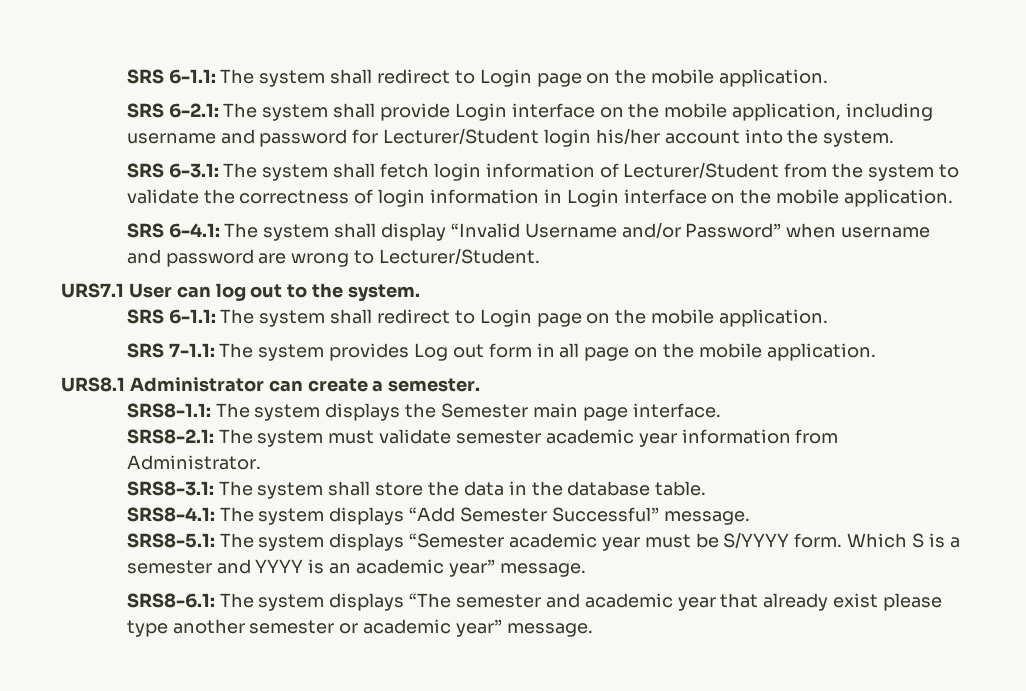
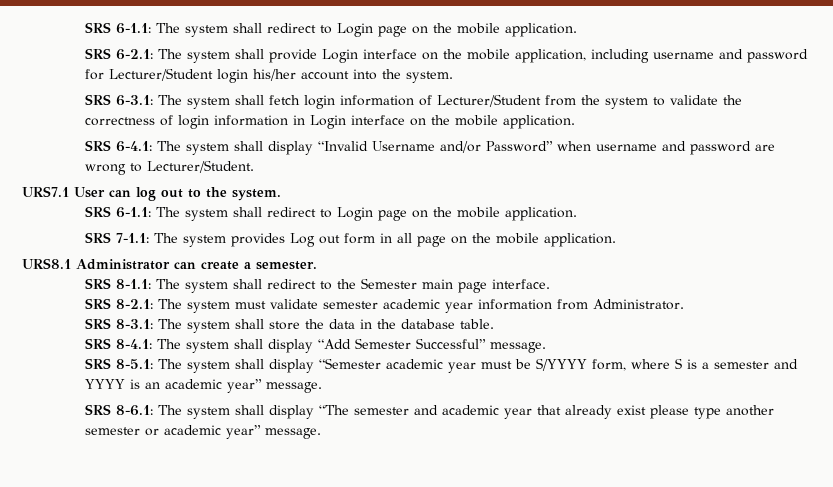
- SRS8-1.1: The system displays the Semester main page interface.
+ SRS 8-1.1: The system shall redirect to the Semester main page interface.
- SRS8-2.1: The system must validate semester academic year information from Administrator.
+ SRS 8-2.1: The system must validate semester academic year information from Administrator.
- SRS8-3.1: The system shall store the data in the database table.
+ SRS 8-3.1: The system shall store the data in the database table.
- SRS8-4.1: The system displays “Add Semester Successful” message.
- SRS8-5.1: The system displays “Semester academic year must be S/YYYY form. Which S is a semester and YYYY is an academic year” message.
+ SRS 8-4.1: The system shall display “Add Semester Successful” message.
+ SRS 8-5.1: The system shall display “Semester academic year must be S/YYYY form, where S is a semester and YYYY is an academic year” message.
- SRS8-6.1: The system displays “The semester and academic year that already exist please type another semester or academic year” message.
+ SRS 8-6.1: The system shall display “The semester and academic year that already exist please type another semester or academic year” message.

